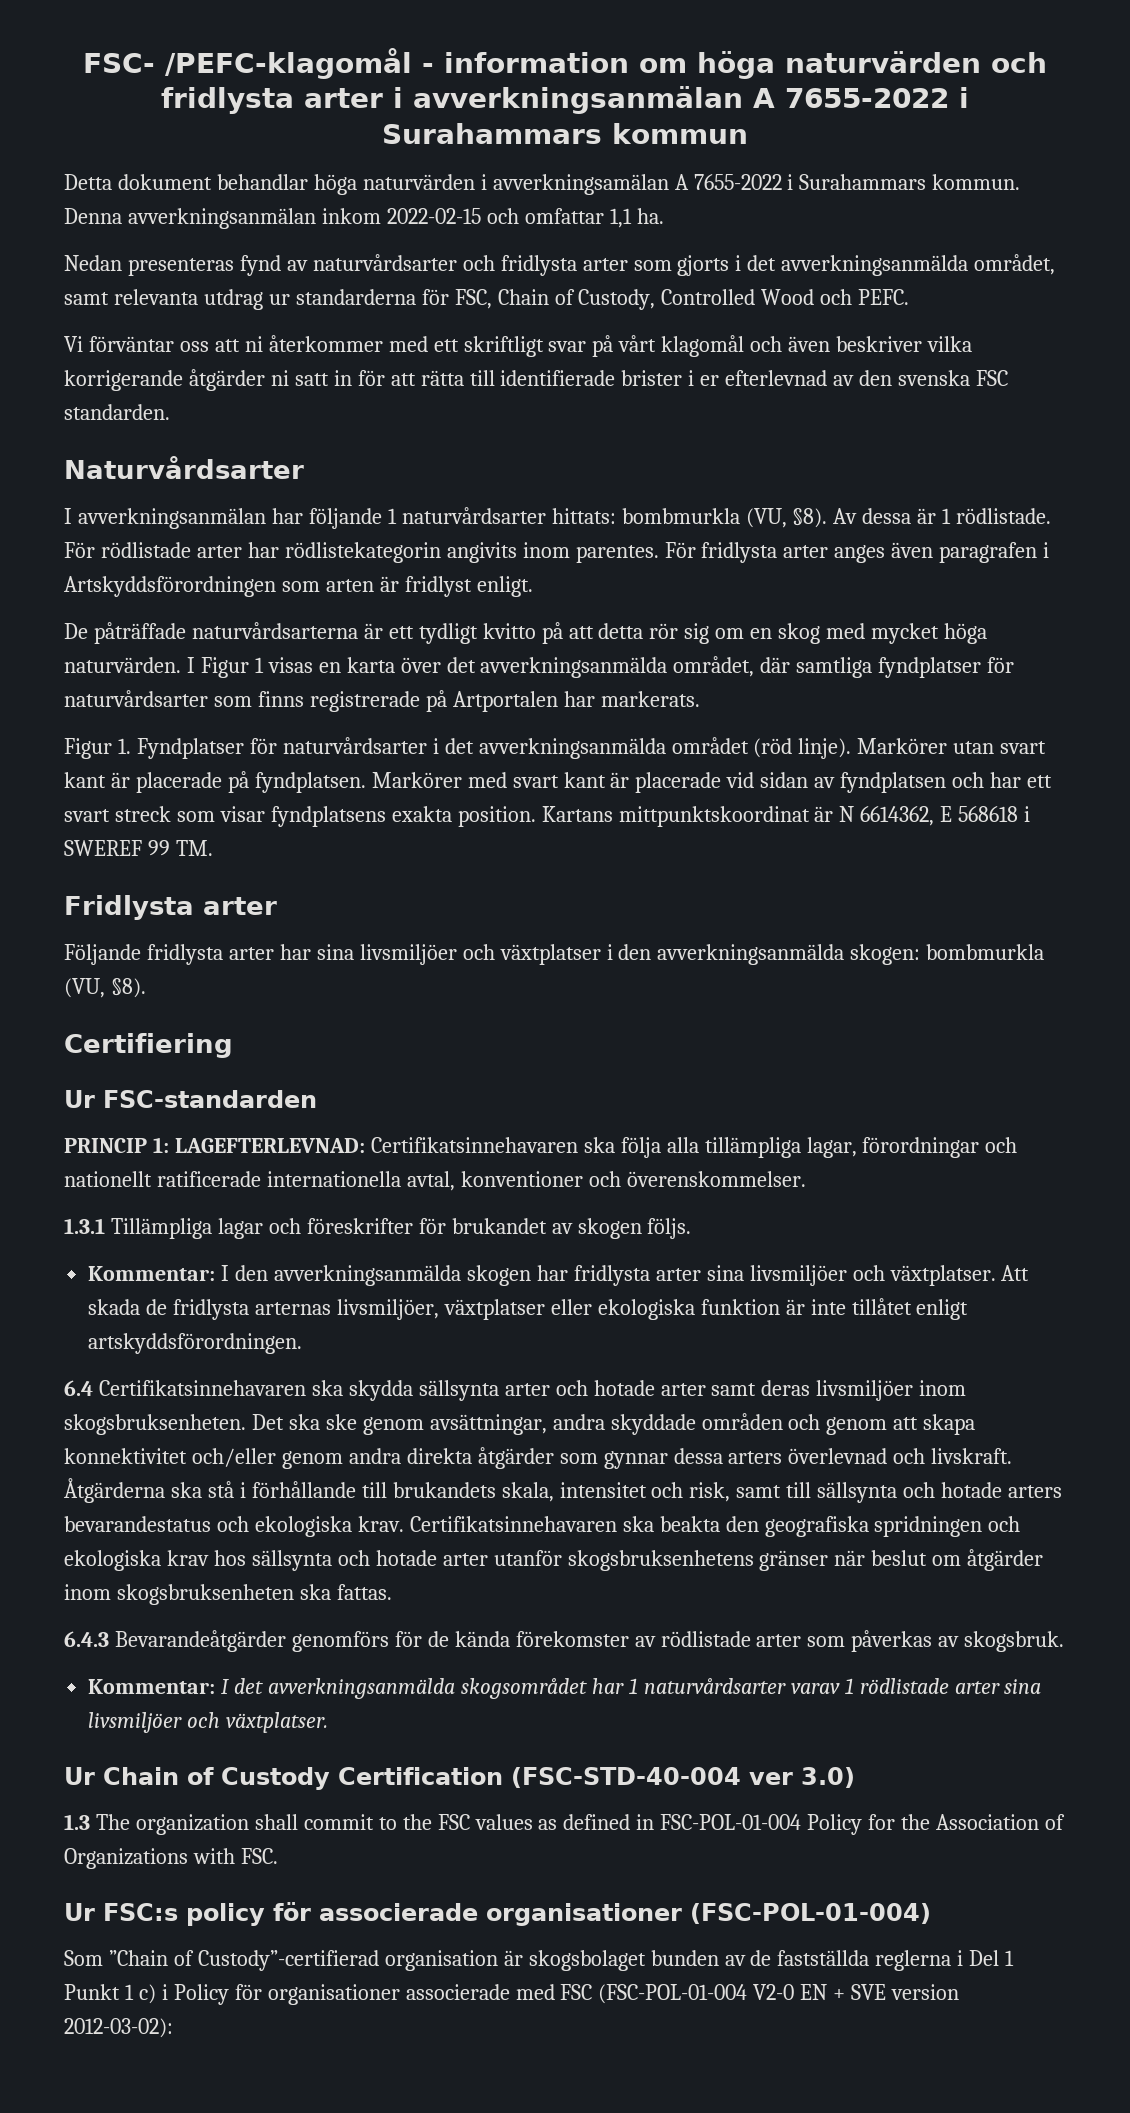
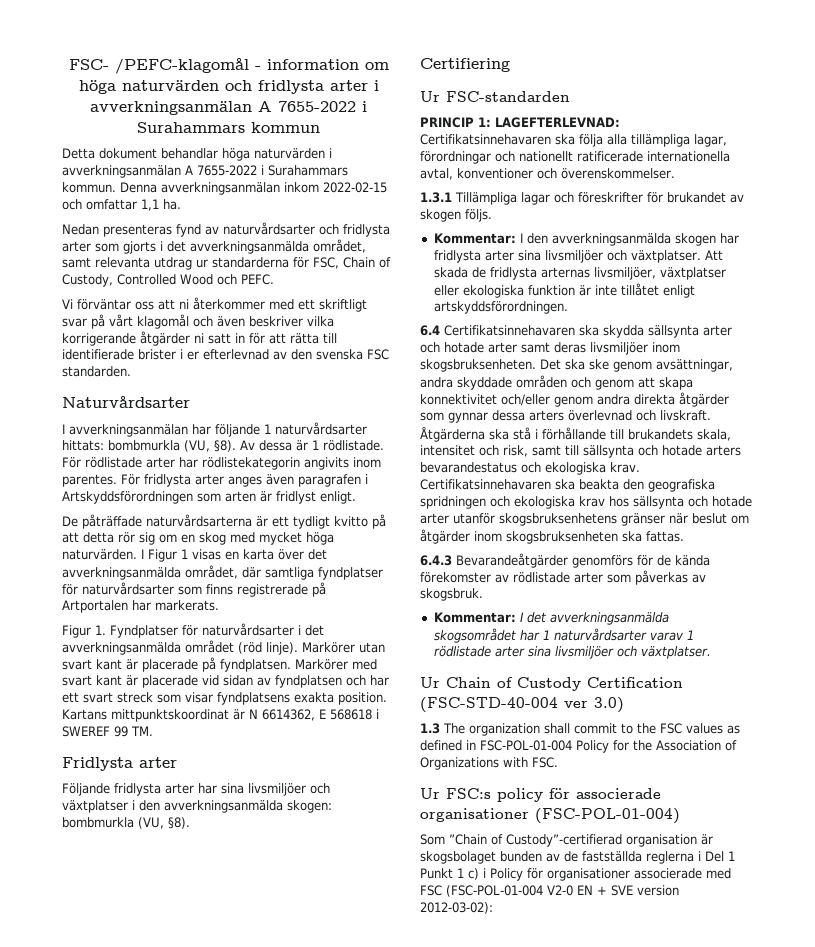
- Detta dokument behandlar höga naturvärden i avverkningsamälan A 7655-2022 i Surahammars kommun.
+ Detta dokument behandlar höga naturvärden i avverkningsanmälan A 7655-2022 i Surahammars kommun.

